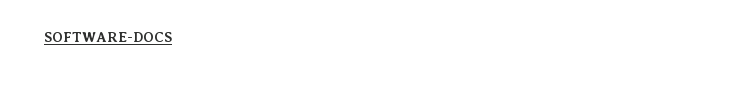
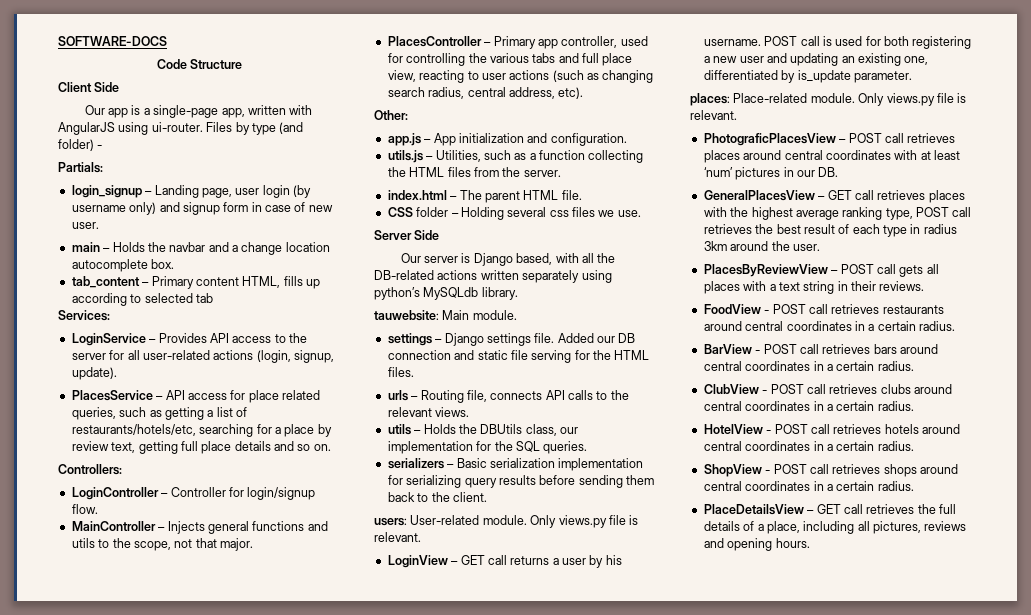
+ Code Structure
+ Client Side
+ Our app is a single-page app, written with AngularJS using ui-router. Files by type (and folder) -
+ Partials:
+ login_signup – Landing page, user login (by username only) and signup form in case of new user.
+ main – Holds the navbar and a change location autocomplete box.
+ tab_content – Primary content HTML, fills up according to selected tab
+ Services:
+ LoginService – Provides API access to the server for all user-related actions (login, signup, update).
+ PlacesService – API access for place related queries, such as getting a list of restaurants/hotels/etc, searching for a place by review text, getting full place details and so on.
+ Controllers:
+ LoginController – Controller for login/signup flow.
+ MainController – Injects general functions and utils to the scope, not that major.
+ PlacesController – Primary app controller, used for controlling the various tabs and full place view, reacting to user actions (such as changing search radius, central address, etc).
+ Other:
+ app.js – App initialization and configuration.
+ utils.js – Utilities, such as a function collecting the HTML files from the server.
+ index.html – The parent HTML file.
+ CSS folder – Holding several css files we use.
+ Server Side
+ Our server is Django based, with all the DB-related actions written separately using python’s MySQLdb library.
+ tauwebsite: Main module.
+ settings – Django settings file. Added our DB connection and static file serving for the HTML files.
+ urls – Routing file, connects API calls to the relevant views.
+ utils – Holds the DBUtils class, our implementation for the SQL queries.
+ serializers – Basic serialization implementation for serializing query results before sending them back to the client.
+ users: User-related module. Only views.py file is relevant.
+ LoginView – GET call returns a user by his username. POST call is used for both registering a new user and updating an existing one, differentiated by is_update parameter.
+ places: Place-related module. Only views.py file is relevant.
+ PhotograficPlacesView – POST call retrieves places around central coordinates with at least ‘num’ pictures in our DB.
+ GeneralPlacesView – GET call retrieves places with the highest average ranking type, POST call retrieves the best result of each type in radius 3km around the user.
+ PlacesByReviewView – POST call gets all places with a text string in their reviews.
+ FoodView - POST call retrieves restaurants around central coordinates in a certain radius.
+ BarView - POST call retrieves bars around central coordinates in a certain radius.
+ ClubView - POST call retrieves clubs around central coordinates in a certain radius.
+ HotelView - POST call retrieves hotels around central coordinates in a certain radius.
+ ShopView - POST call retrieves shops around central coordinates in a certain radius.
+ PlaceDetailsView – GET call retrieves the full details of a place, including all pictures, reviews and opening hours.

